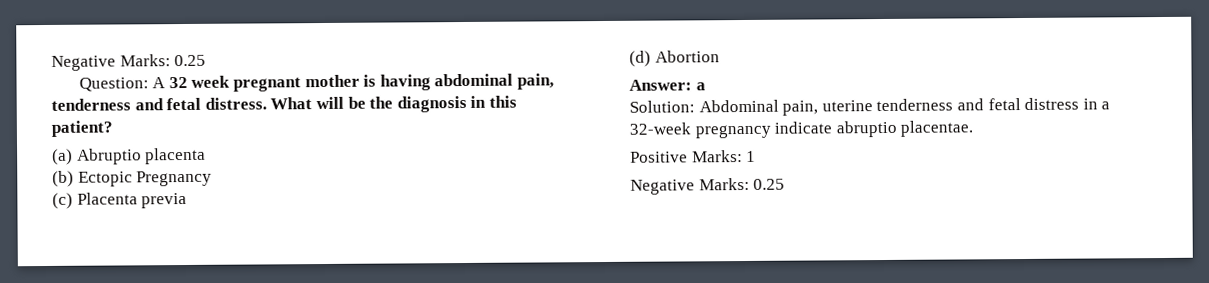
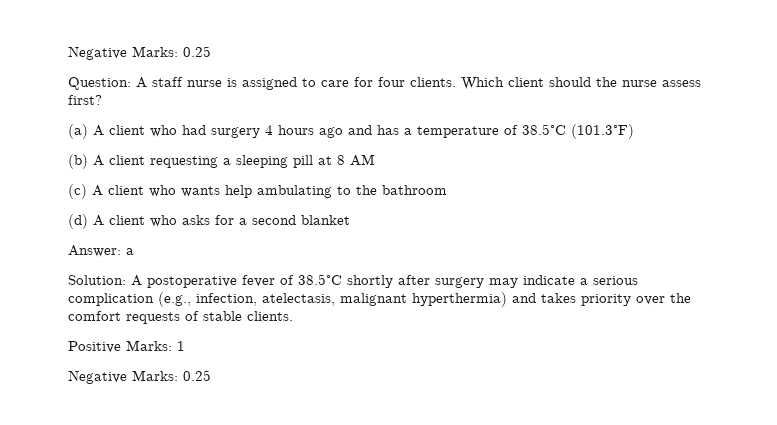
- Question: A 32 week pregnant mother is having abdominal pain, tenderness and fetal distress. What will be the diagnosis in this patient?
- (a) Abruptio placenta
- (b) Ectopic Pregnancy
- (c) Placenta previa
- (d) Abortion
+ Question: A staff nurse is assigned to care for four clients. Which client should the nurse assess first?
+ (a) A client who had surgery 4 hours ago and has a temperature of 38.5°C (101.3°F)
+ (b) A client requesting a sleeping pill at 8 AM
+ (c) A client who wants help ambulating to the bathroom
+ (d) A client who asks for a second blanket
  Answer: a
- Solution: Abdominal pain, uterine tenderness and fetal distress in a 32-week pregnancy indicate abruptio placentae.
+ Solution: A postoperative fever of 38.5°C shortly after surgery may indicate a serious complication (e.g., infection, atelectasis, malignant hyperthermia) and takes priority over the comfort requests of stable clients.

